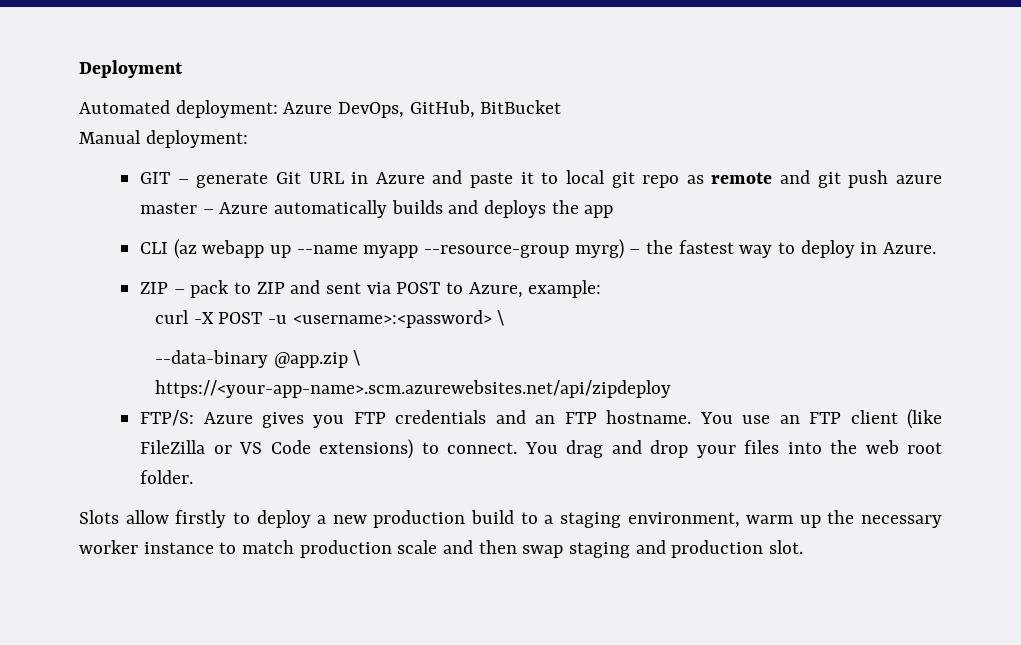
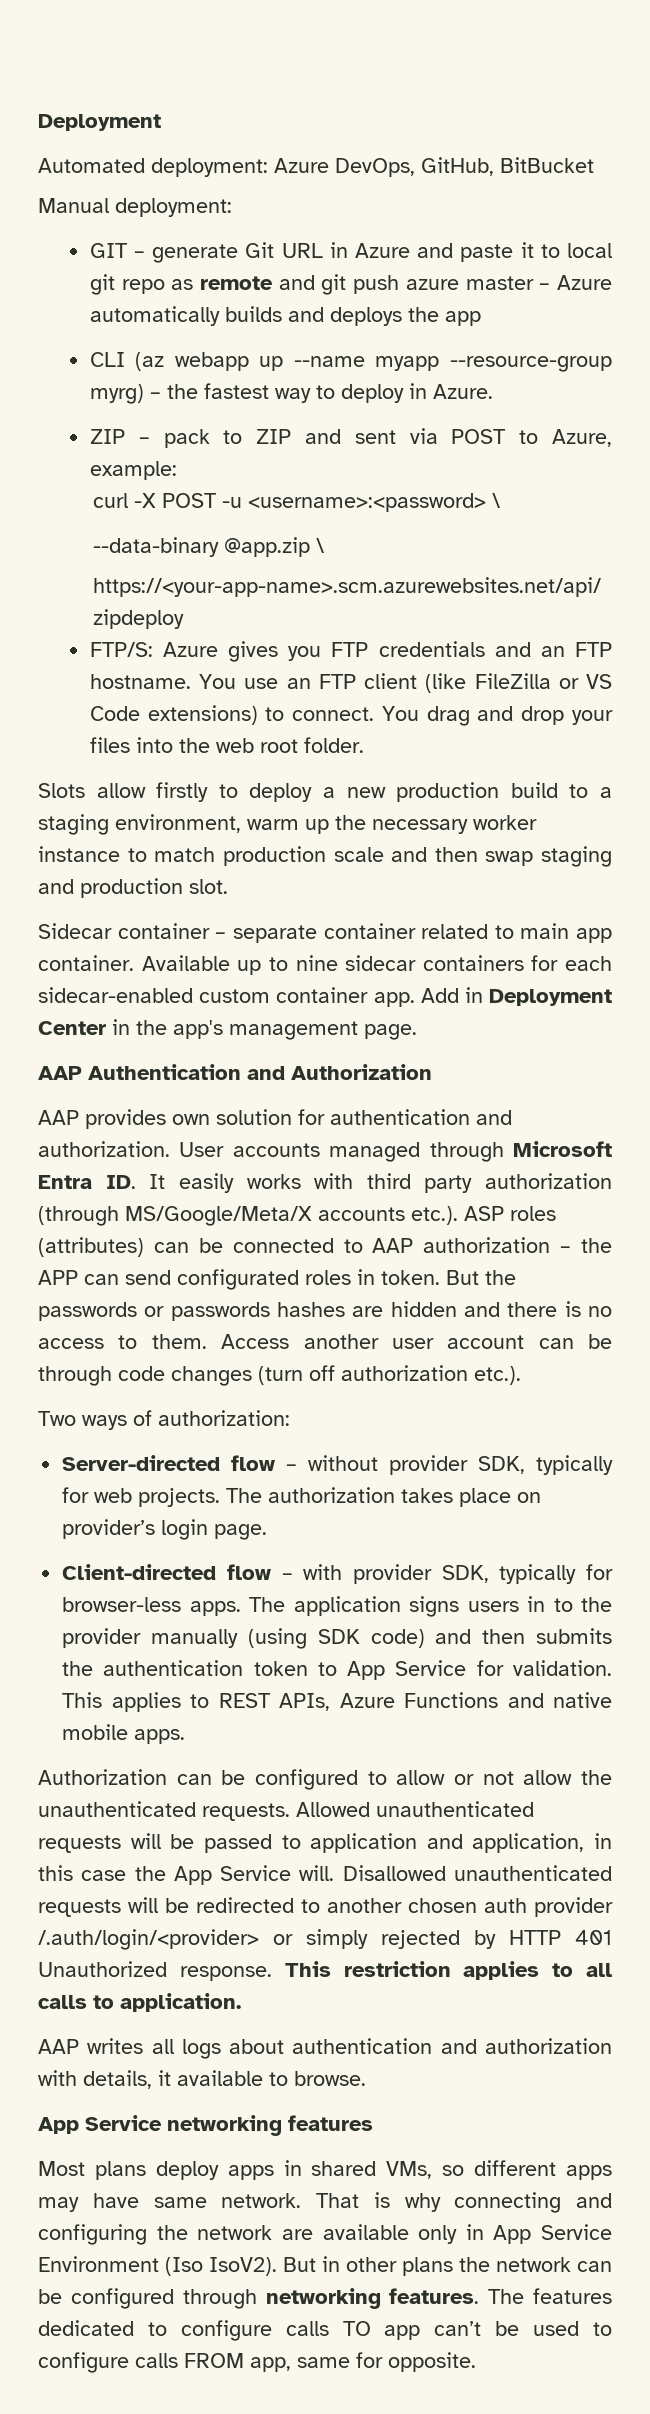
+ Sidecar container – separate container related to main app container. Available up to nine sidecar containers for each sidecar-enabled custom container app. Add in Deployment Center in the app's management page.
+ AAP Authentication and Authorization
+ AAP provides own solution for authentication and authorization. User accounts managed through Microsoft Entra ID. It easily works with third party authorization (through MS/Google/Meta/X accounts etc.). ASP roles (attributes) can be connected to AAP authorization – the APP can send configurated roles in token. But the passwords or passwords hashes are hidden and there is no access to them. Access another user account can be through code changes (turn off authorization etc.).
+ Two ways of authorization:
+ Server-directed flow – without provider SDK, typically for web projects. The authorization takes place on provider’s login page.
+ Client-directed flow – with provider SDK, typically for browser-less apps. The application signs users in to the provider manually (using SDK code) and then submits the authentication token to App Service for validation. This applies to REST APIs, Azure Functions and native mobile apps.
+ Authorization can be configured to allow or not allow the unauthenticated requests. Allowed unauthenticated requests will be passed to application and application, in this case the App Service will. Disallowed unauthenticated requests will be redirected to another chosen auth provider /.auth/login/<provider> or simply rejected by HTTP 401 Unauthorized response. This restriction applies to all calls to application.
+ AAP writes all logs about authentication and authorization with details, it available to browse.
+ App Service networking features
+ Most plans deploy apps in shared VMs, so different apps may have same network. That is why connecting and configuring the network are available only in App Service Environment (Iso IsoV2). But in other plans the network can be configured through networking features. The features dedicated to configure calls TO app can’t be used to configure calls FROM app, same for opposite.

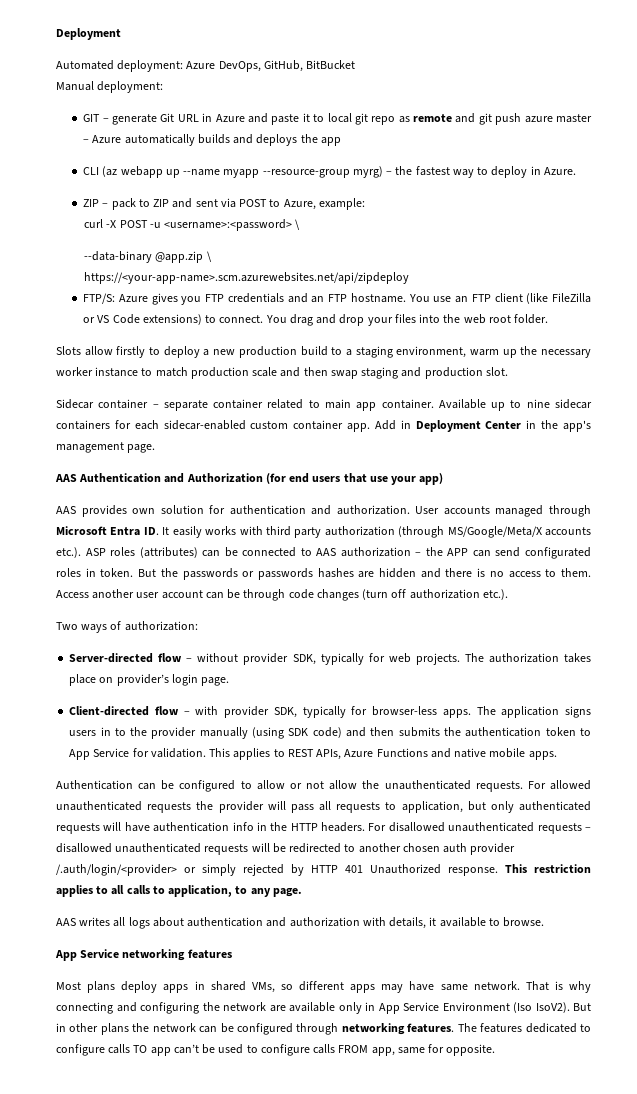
- AAP Authentication and Authorization
- AAP provides own solution for authentication and authorization.
+ AAS Authentication and Authorization (for end users that use your app)
+ AAS provides own solution for authentication and authorization.
- User accounts managed through Microsoft Entra ID. It easily works with third party authorization (through MS/Google/Meta/X accounts etc.). ASP roles (attributes) can be connected to AAP authorization – the APP can send configurated roles in token.
+ User accounts managed through Microsoft Entra ID. It easily works with third party authorization (through MS/Google/Meta/X accounts etc.). ASP roles (attributes) can be connected to AAS authorization – the APP can send configurated roles in token.
- Authorization can be configured to allow or not allow the unauthenticated requests.
+ Authentication can be configured to allow or not allow the unauthenticated requests.
- Allowed unauthenticated requests will be passed to application and application, in this case the App Service will. Disallowed unauthenticated requests will be redirected to another chosen auth provider /.auth/login/<provider> or simply rejected by HTTP 401 Unauthorized response.
+ For allowed unauthenticated requests the provider will pass all requests to application, but only authenticated requests will have authentication info in the HTTP headers. For disallowed unauthenticated requests – disallowed unauthenticated requests will be redirected to another chosen auth provider /.auth/login/<provider> or simply rejected by HTTP 401 Unauthorized response.
- This restriction applies to all calls to application.
- AAP writes all logs about authentication and authorization with details, it available to browse.
+ This restriction applies to all calls to application, to any page.
+ AAS writes all logs about authentication and authorization with details, it available to browse.

